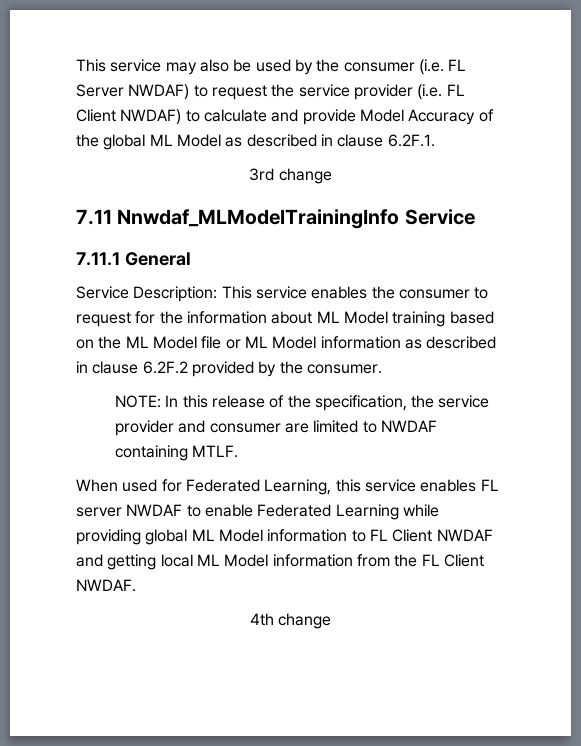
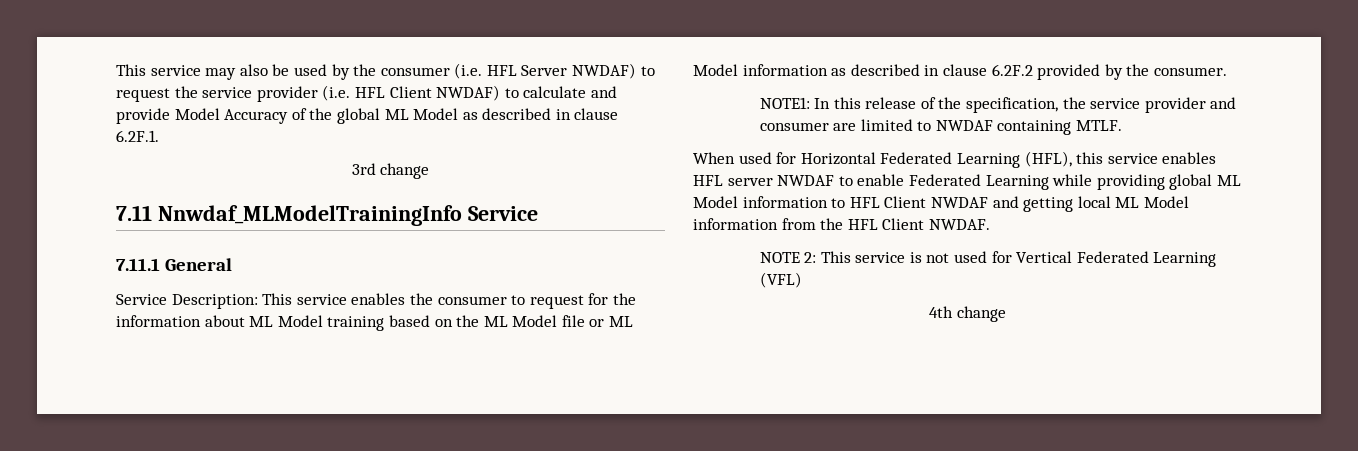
- This service may also be used by the consumer (i.e. FL Server NWDAF) to request the service provider (i.e. FL Client NWDAF) to calculate and provide Model Accuracy of the global ML Model as described in clause 6.2F.1.
+ This service may also be used by the consumer (i.e. HFL Server NWDAF) to request the service provider (i.e. HFL Client NWDAF) to calculate and provide Model Accuracy of the global ML Model as described in clause 6.2F.1.
- NOTE: In this release of the specification, the service provider and consumer are limited to NWDAF containing MTLF.
+ NOTE1: In this release of the specification, the service provider and consumer are limited to NWDAF containing MTLF.
- When used for Federated Learning, this service enables FL server NWDAF to enable Federated Learning while providing global ML Model information to FL Client NWDAF and getting local ML Model information from the FL Client NWDAF.
+ When used for Horizontal Federated Learning (HFL), this service enables HFL server NWDAF to enable Federated Learning while providing global ML Model information to HFL Client NWDAF and getting local ML Model information from the HFL Client NWDAF.
+ NOTE 2: This service is not used for Vertical Federated Learning (VFL)

